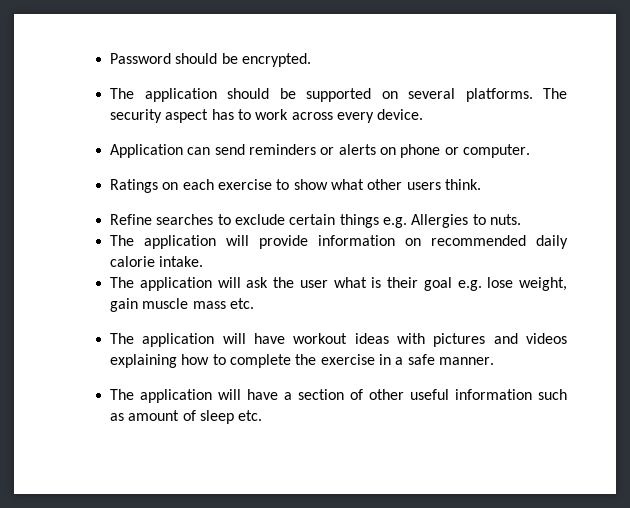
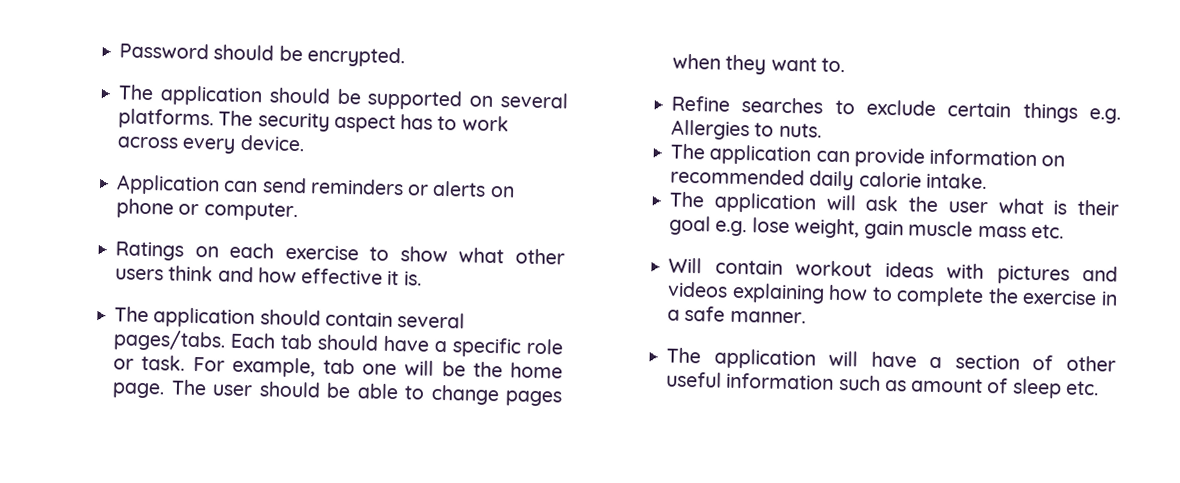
- Ratings on each exercise to show what other users think.
+ Ratings on each exercise to show what other users think and how effective it is.
+ The application should contain several pages/tabs. Each tab should have a specific role or task. For example, tab one will be the home page. The user should be able to change pages when they want to.
- The application will provide information on recommended daily calorie intake.
+ The application can provide information on recommended daily calorie intake.
- The application will have workout ideas with pictures and videos explaining how to complete the exercise in a safe manner.
+ Will contain workout ideas with pictures and videos explaining how to complete the exercise in a safe manner.

